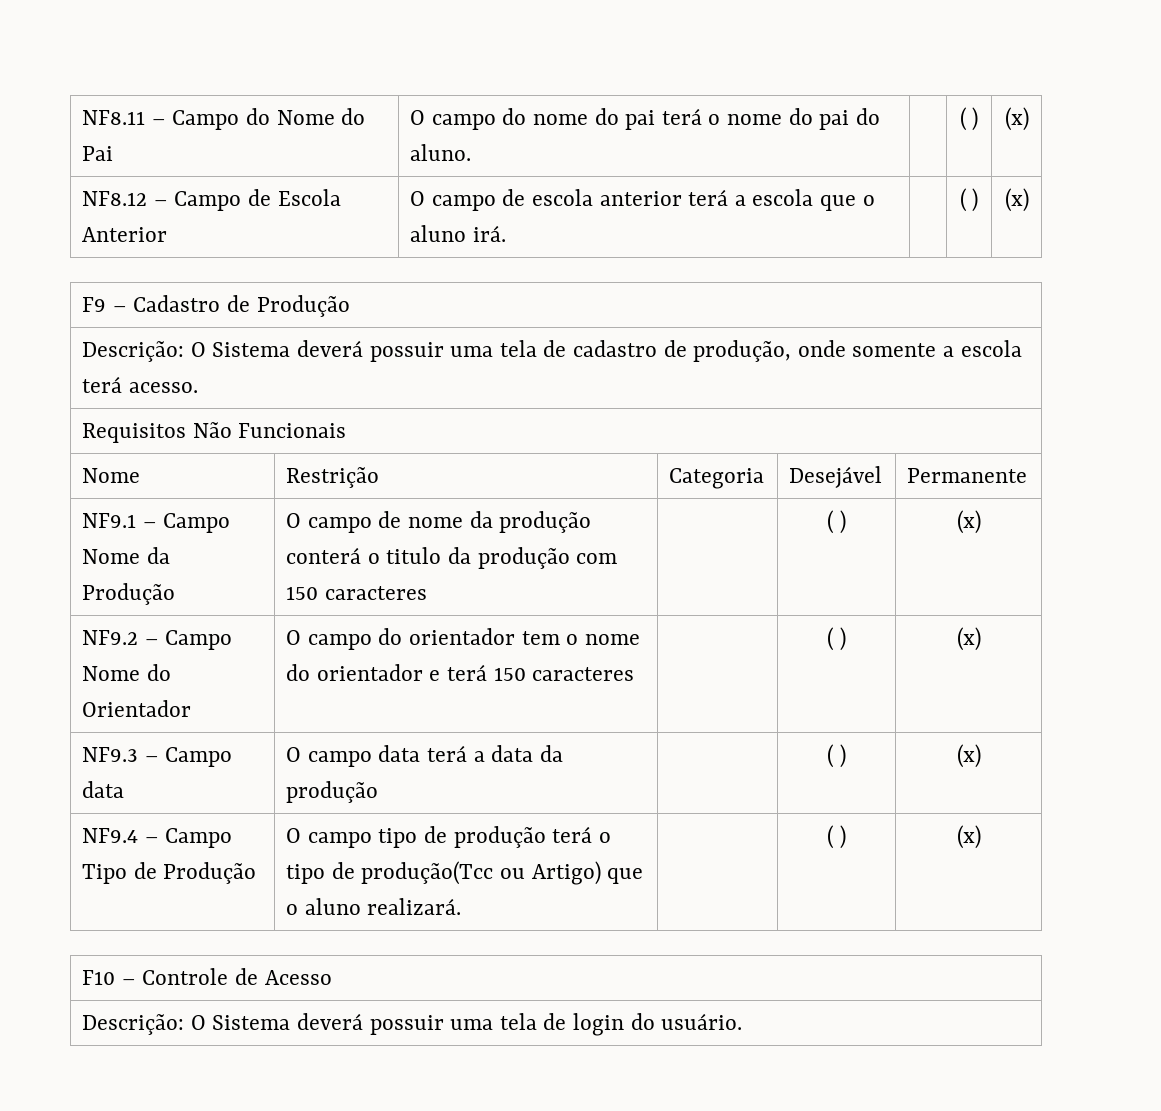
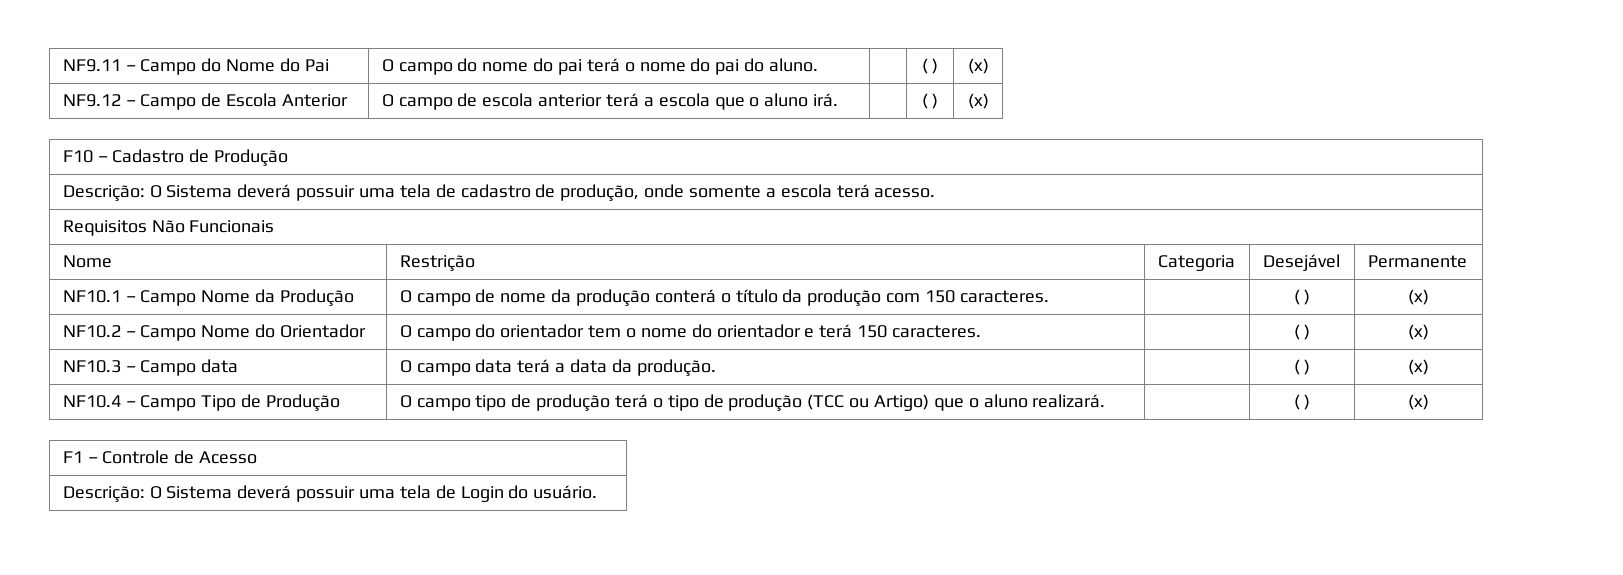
- NF8.11 – Campo do Nome do Pai | O campo do nome do pai terá o nome do pai do aluno. | | ( ) | (x)
+ NF9.11 – Campo do Nome do Pai | O campo do nome do pai terá o nome do pai do aluno. | | ( ) | (x)
- NF8.12 – Campo de Escola Anterior | O campo de escola anterior terá a escola que o aluno irá. | | ( ) | (x)
+ NF9.12 – Campo de Escola Anterior | O campo de escola anterior terá a escola que o aluno irá. | | ( ) | (x)
- F9 – Cadastro de Produção
+ F10 – Cadastro de Produção
- NF9.1 – Campo Nome da Produção | O campo de nome da produção conterá o titulo da produção com 150 caracteres | | ( ) | (x)
- NF9.2 – Campo Nome do Orientador | O campo do orientador tem o nome do orientador e terá 150 caracteres | | ( ) | (x)
- NF9.3 – Campo data | O campo data terá a data da produção | | ( ) | (x)
- NF9.4 – Campo Tipo de Produção | O campo tipo de produção terá o tipo de produção(Tcc ou Artigo) que o aluno realizará. | | ( ) | (x)
+ NF10.1 – Campo Nome da Produção | O campo de nome da produção conterá o título da produção com 150 caracteres. | | ( ) | (x)
+ NF10.2 – Campo Nome do Orientador | O campo do orientador tem o nome do orientador e terá 150 caracteres. | | ( ) | (x)
+ NF10.3 – Campo data | O campo data terá a data da produção. | | ( ) | (x)
+ NF10.4 – Campo Tipo de Produção | O campo tipo de produção terá o tipo de produção (TCC ou Artigo) que o aluno realizará. | | ( ) | (x)
- F10 – Controle de Acesso
+ F1 – Controle de Acesso
- Descrição: O Sistema deverá possuir uma tela de login do usuário.
+ Descrição: O Sistema deverá possuir uma tela de Login do usuário.

